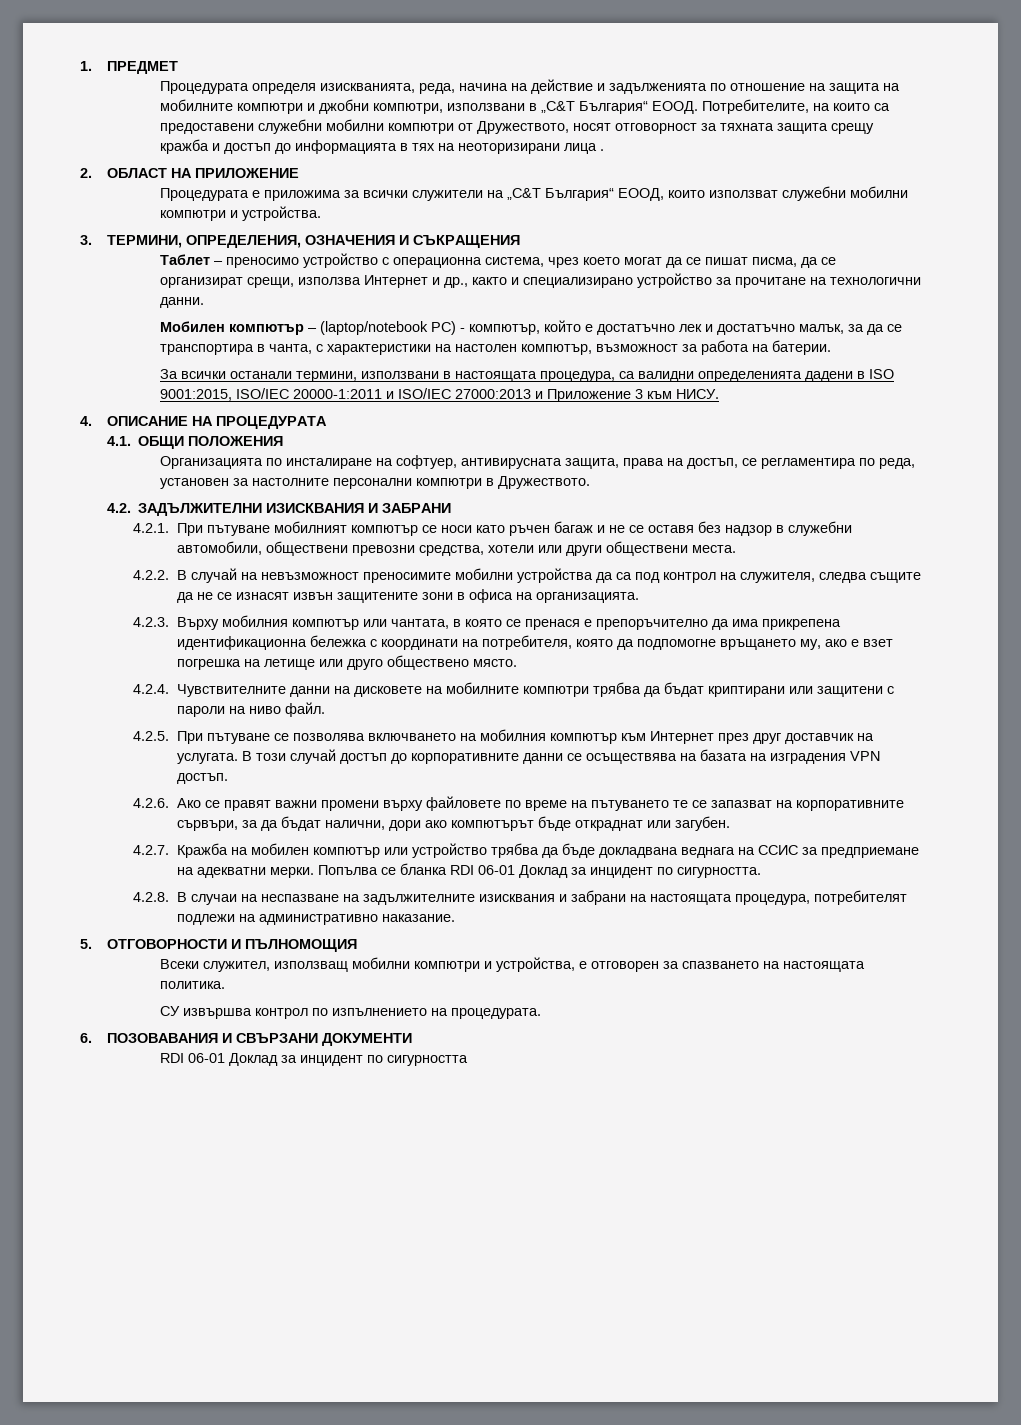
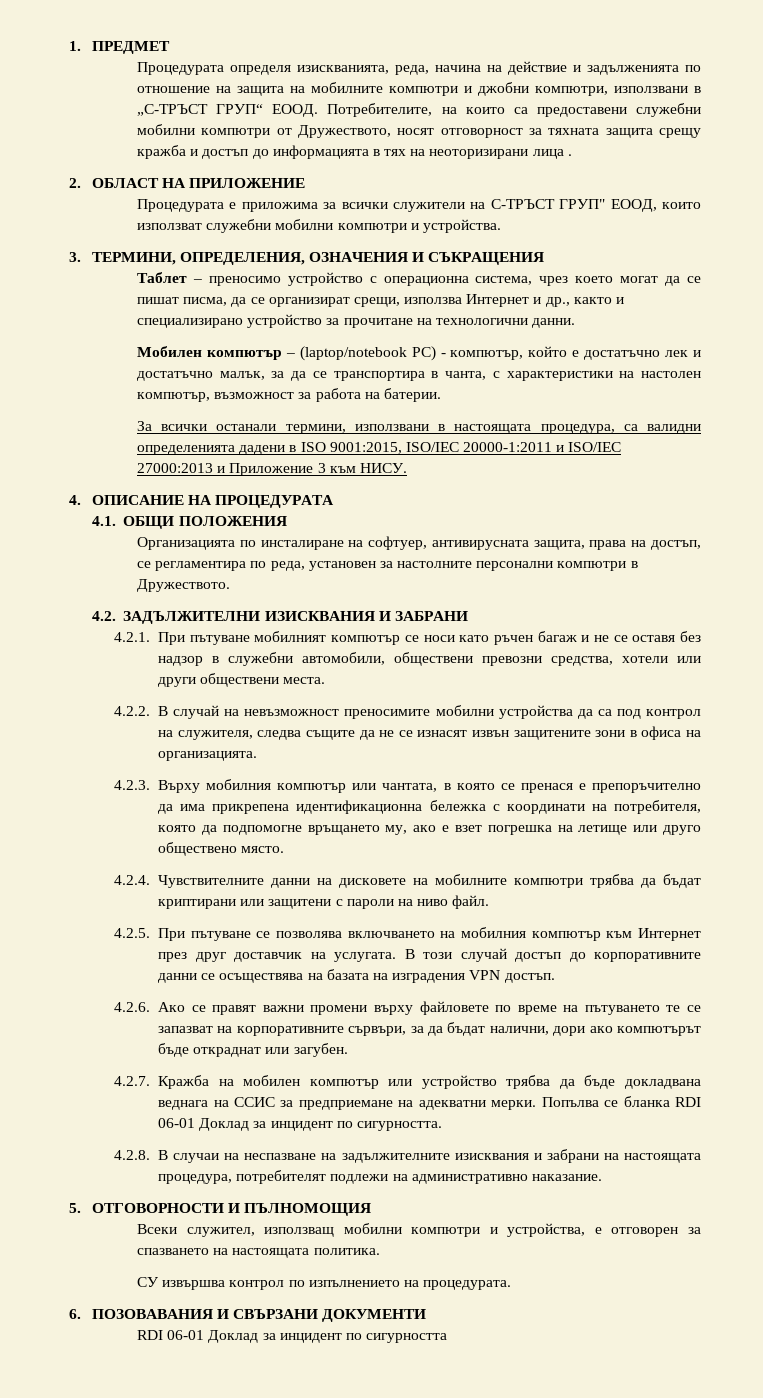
- Процедурата определя изискванията, реда, начина на действие и задълженията по отношение на защита на мобилните компютри и джобни компютри, използвани в „С&Т България“ ЕООД.
+ Процедурата определя изискванията, реда, начина на действие и задълженията по отношение на защита на мобилните компютри и джобни компютри, използвани в „С-ТРЪСТ ГРУП“ ЕООД.
- Процедурата е приложима за всички служители на „С&Т България“ ЕООД, които използват служебни мобилни компютри и устройства.
+ Процедурата е приложима за всички служители на С-ТРЪСТ ГРУП" ЕООД, които използват служебни мобилни компютри и устройства.

